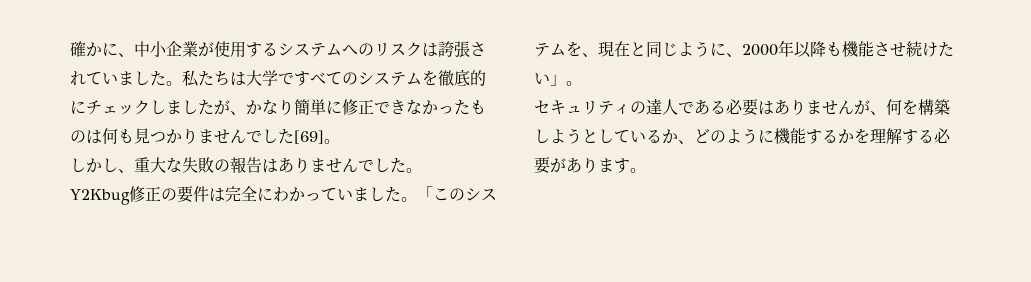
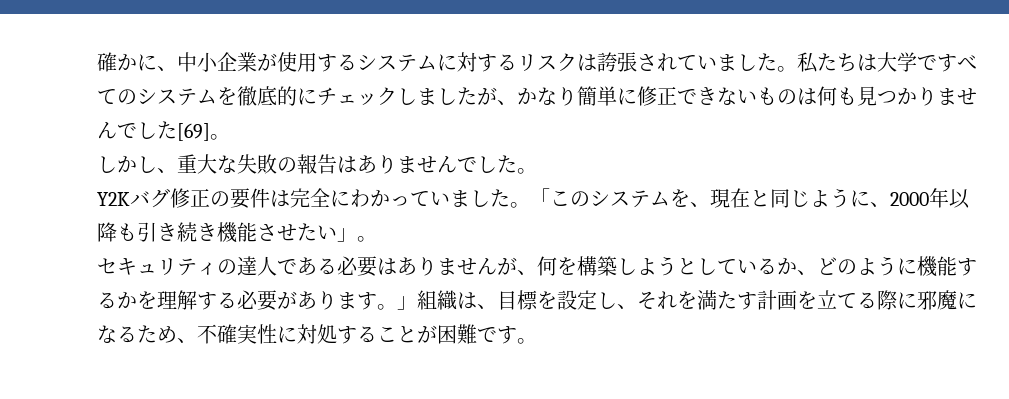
- 確かに、中小企業が使用するシステムへのリスクは誇張されていました。
+ 確かに、中小企業が使用するシステムに対するリスクは誇張されていました。
- 私たちは大学ですべてのシステムを徹底的にチェックしましたが、かなり簡単に修正できなかったものは何も見つかりませんでした[69]。
+ 私たちは大学ですべてのシステムを徹底的にチェックしましたが、かなり簡単に修正できないものは何も見つかりませんでした[69]。
- Y2Kbug修正の要件は完全にわかっていました。
+ Y2Kバグ修正の要件は完全にわかっていました。
- 「このシステムを、現在と同じように、2000年以降も機能させ続けたい」。
+ 「このシステムを、現在と同じように、2000年以降も引き続き機能させたい」。
- セキュリティの達人である必要はありませんが、何を構築しようとしているか、どのように機能するかを理解する必要があります。
+ セキュリティの達人である必要はありませんが、何を構築しようとしているか、どのように機能するかを理解する必要があります。」組織は、目標を設定し、それを満たす計画を立てる際に邪魔になるため、不確実性に対処することが困難です。

